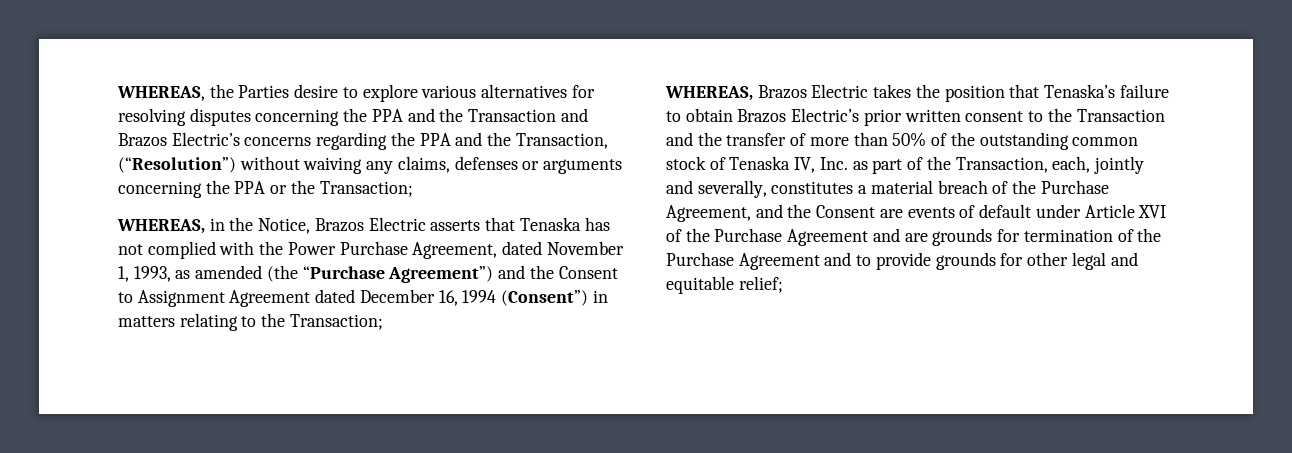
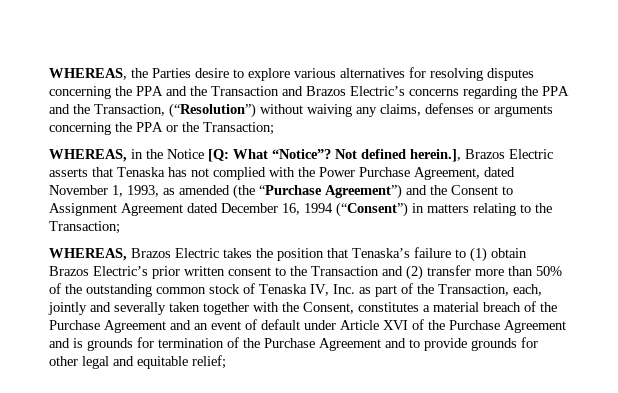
- WHEREAS, in the Notice, Brazos Electric asserts that Tenaska has not complied with the Power Purchase Agreement, dated November 1, 1993, as amended (the “Purchase Agreement”) and the Consent to Assignment Agreement dated December 16, 1994 (Consent”) in matters relating to the Transaction;
+ WHEREAS, in the Notice [Q: What “Notice”? Not defined herein.], Brazos Electric asserts that Tenaska has not complied with the Power Purchase Agreement, dated November 1, 1993, as amended (the “Purchase Agreement”) and the Consent to Assignment Agreement dated December 16, 1994 (“Consent”) in matters relating to the Transaction;
- WHEREAS, Brazos Electric takes the position that Tenaska’s failure to obtain Brazos Electric’s prior written consent to the Transaction and the transfer of more than 50% of the outstanding common stock of Tenaska IV, Inc. as part of the Transaction, each, jointly and severally, constitutes a material breach of the Purchase Agreement, and the Consent are events of default under Article XVI of the Purchase Agreement and are grounds for termination of the Purchase Agreement and to provide grounds for other legal and equitable relief;
+ WHEREAS, Brazos Electric takes the position that Tenaska’s failure to (1) obtain Brazos Electric’s prior written consent to the Transaction and (2) transfer more than 50% of the outstanding common stock of Tenaska IV, Inc. as part of the Transaction, each, jointly and severally taken together with the Consent, constitutes a material breach of the Purchase Agreement and an event of default under Article XVI of the Purchase Agreement and is grounds for termination of the Purchase Agreement and to provide grounds for other legal and equitable relief;

